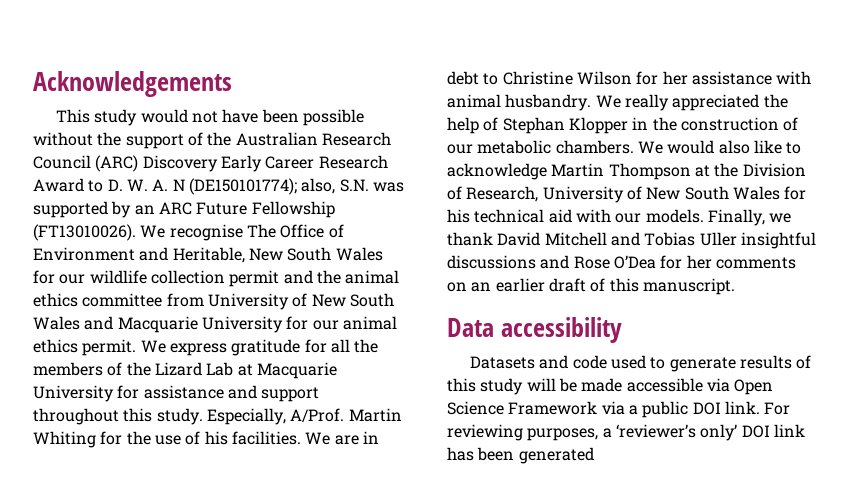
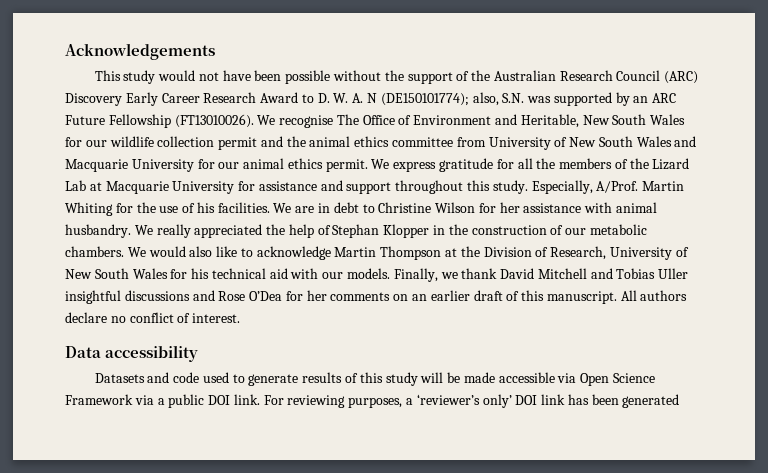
+ All authors declare no conflict of interest.

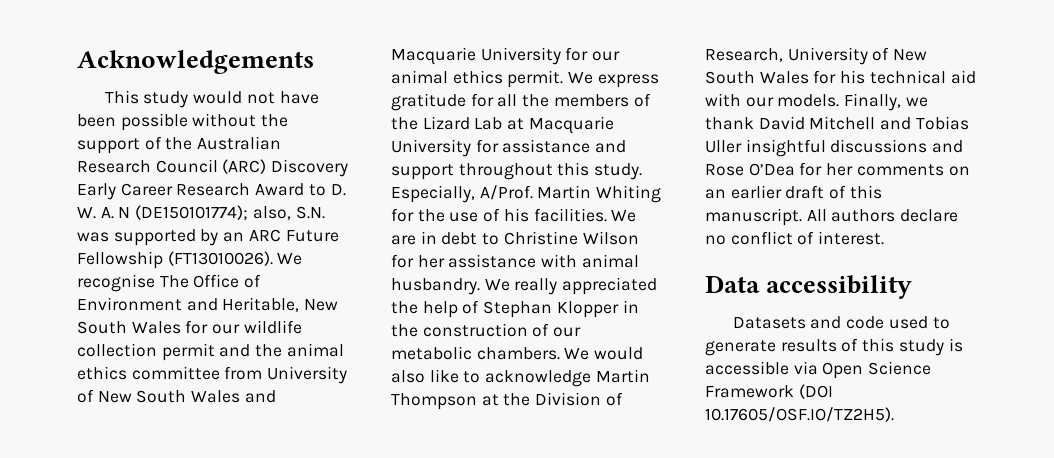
- Datasets and code used to generate results of this study will be made accessible via Open Science Framework via a public DOI link. For reviewing purposes, a ‘reviewer’s only’ DOI link has been generated
+ Datasets and code used to generate results of this study is accessible via Open Science Framework (DOI 10.17605/OSF.IO/TZ2H5).

